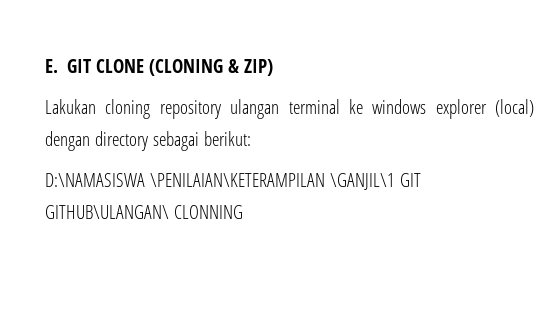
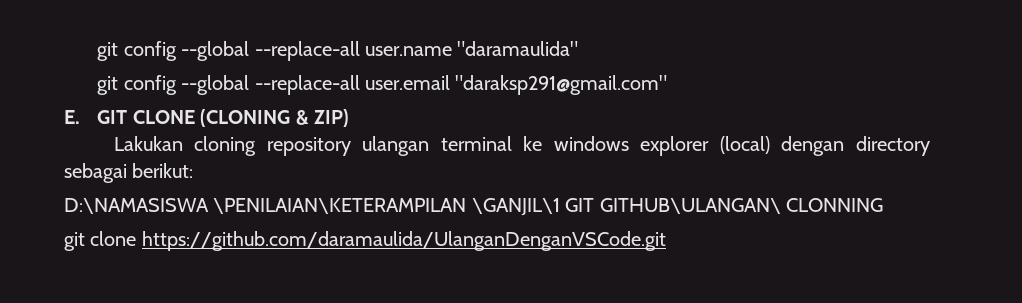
+ git config --global --replace-all user.name "daramaulida"
+ git config --global --replace-all user.email "daraksp291@gmail.com"
+ git clone https://github.com/daramaulida/UlanganDenganVSCode.git

